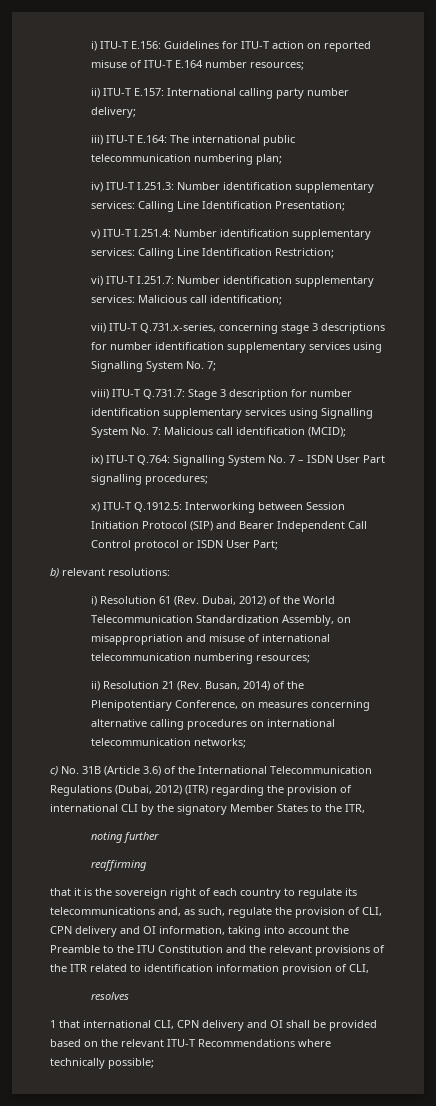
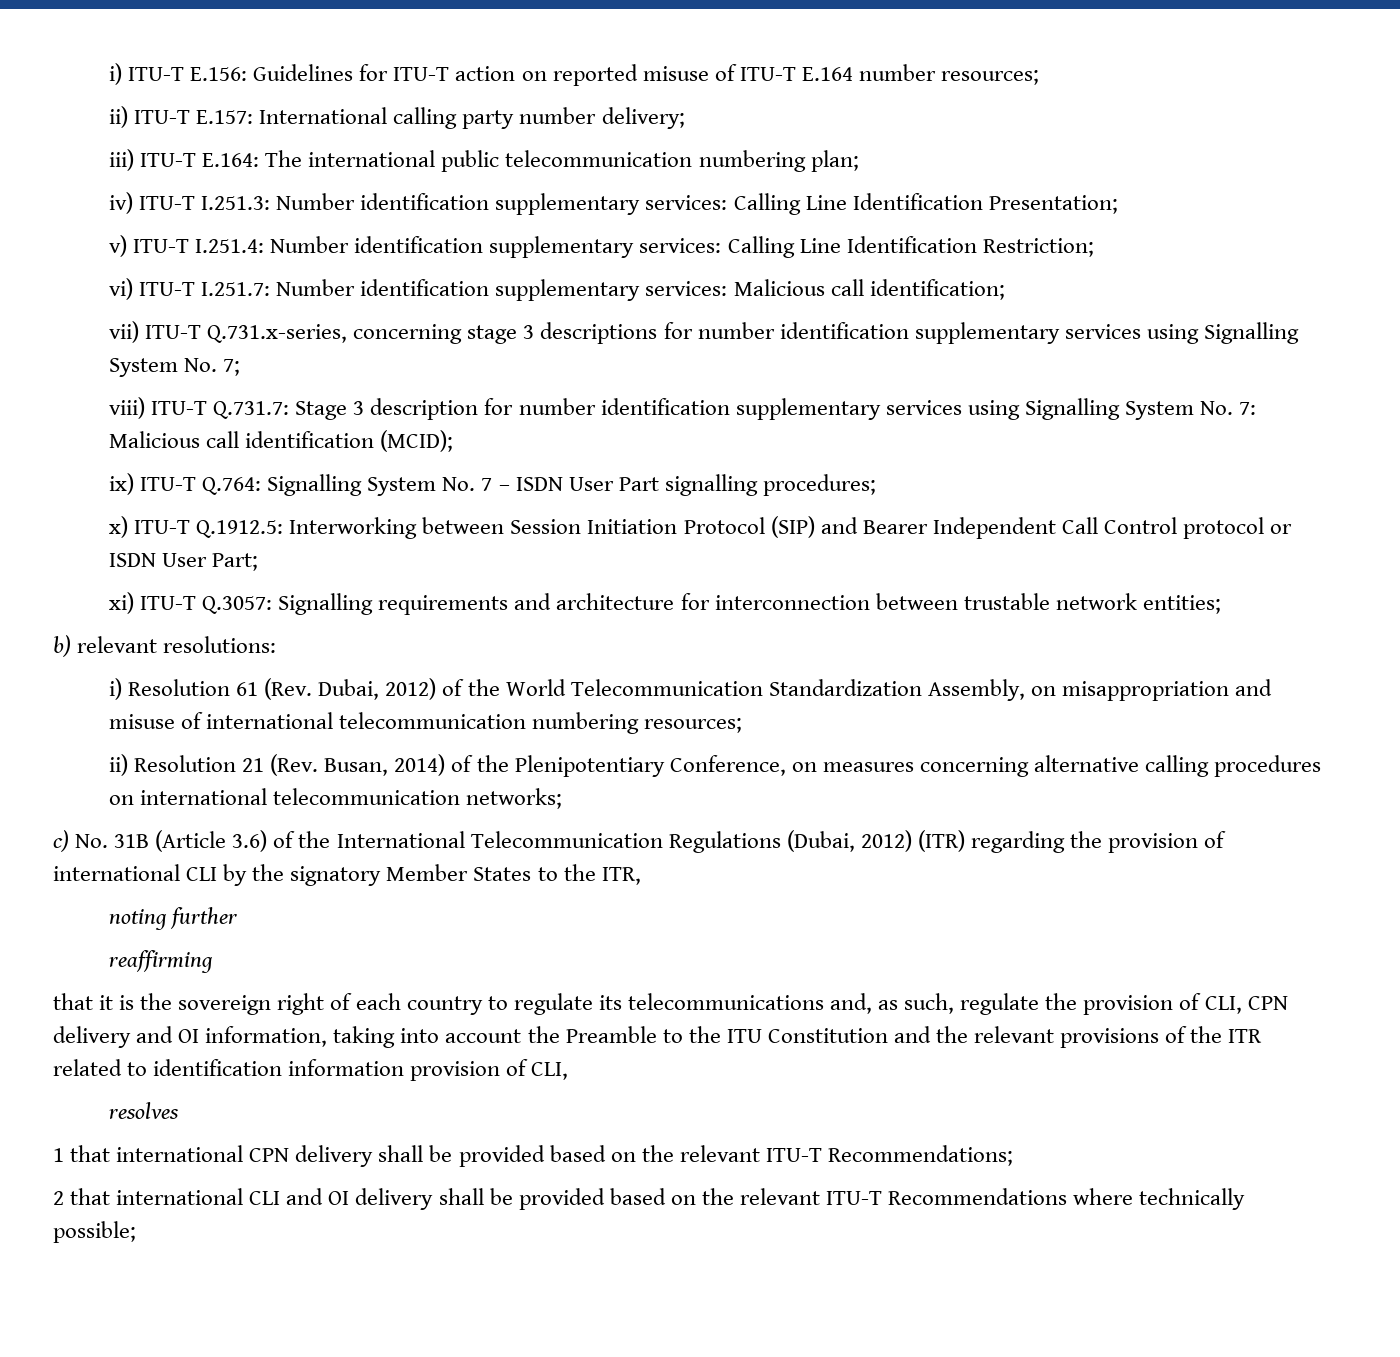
+ xi) ITU-T Q.3057: Signalling requirements and architecture for interconnection between trustable network entities;
- 1 that international CLI, CPN delivery and OI shall be provided based on the relevant ITU-T Recommendations where technically possible;
+ 1 that international CPN delivery shall be provided based on the relevant ITU-T Recommendations;
+ 2 that international CLI and OI delivery shall be provided based on the relevant ITU-T Recommendations where technically possible;

